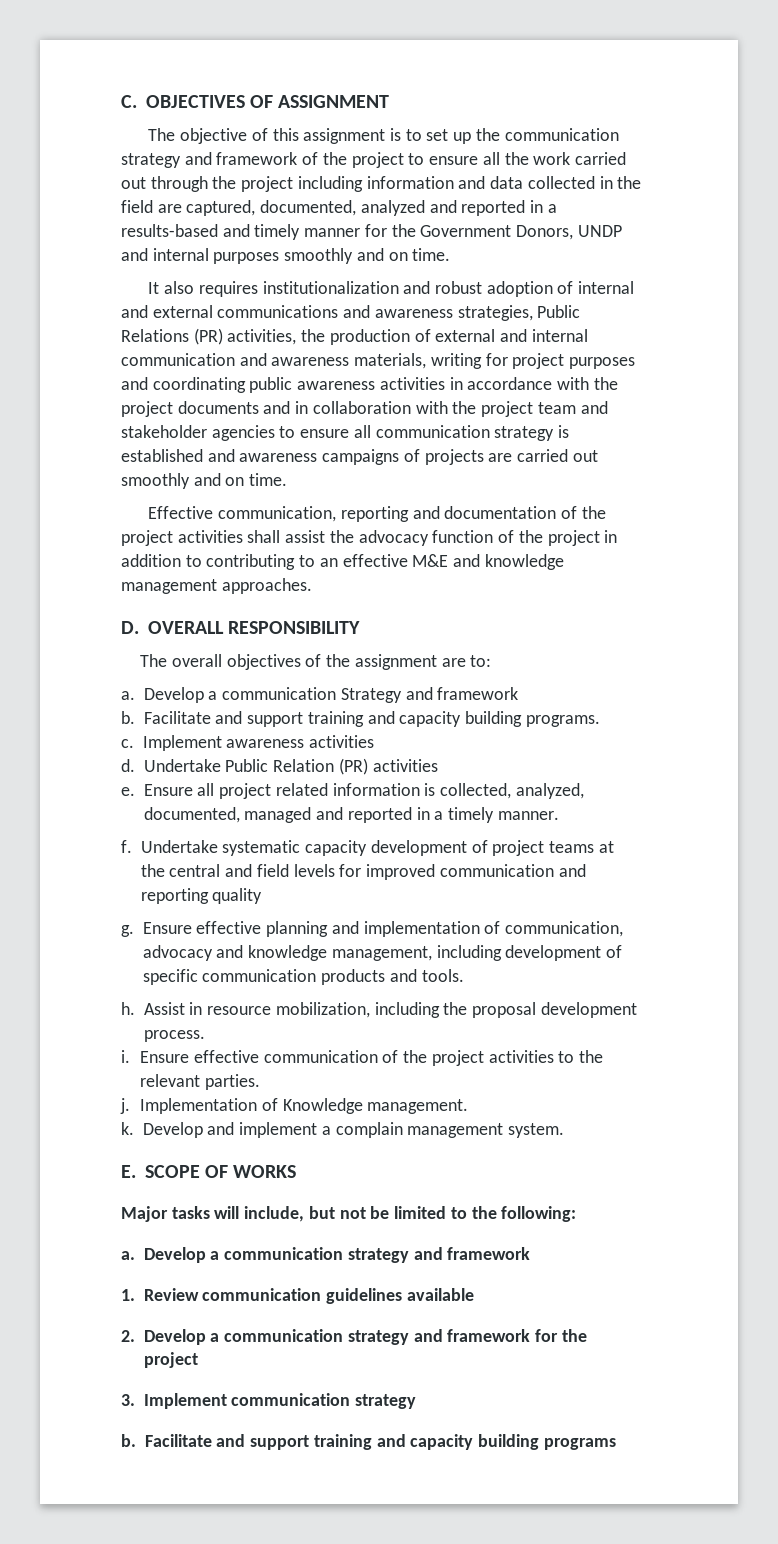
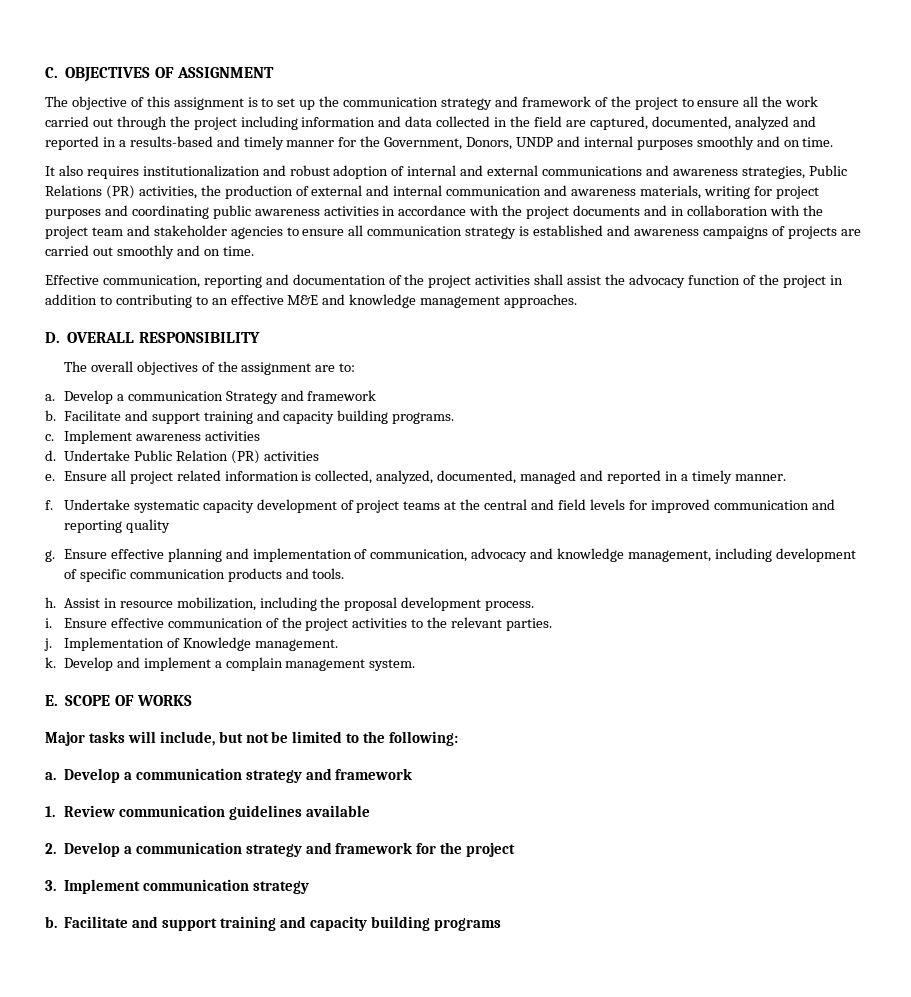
- The objective of this assignment is to set up the communication strategy and framework of the project to ensure all the work carried out through the project including information and data collected in the field are captured, documented, analyzed and reported in a results-based and timely manner for the Government Donors, UNDP and internal purposes smoothly and on time.
+ The objective of this assignment is to set up the communication strategy and framework of the project to ensure all the work carried out through the project including information and data collected in the field are captured, documented, analyzed and reported in a results-based and timely manner for the Government, Donors, UNDP and internal purposes smoothly and on time.

